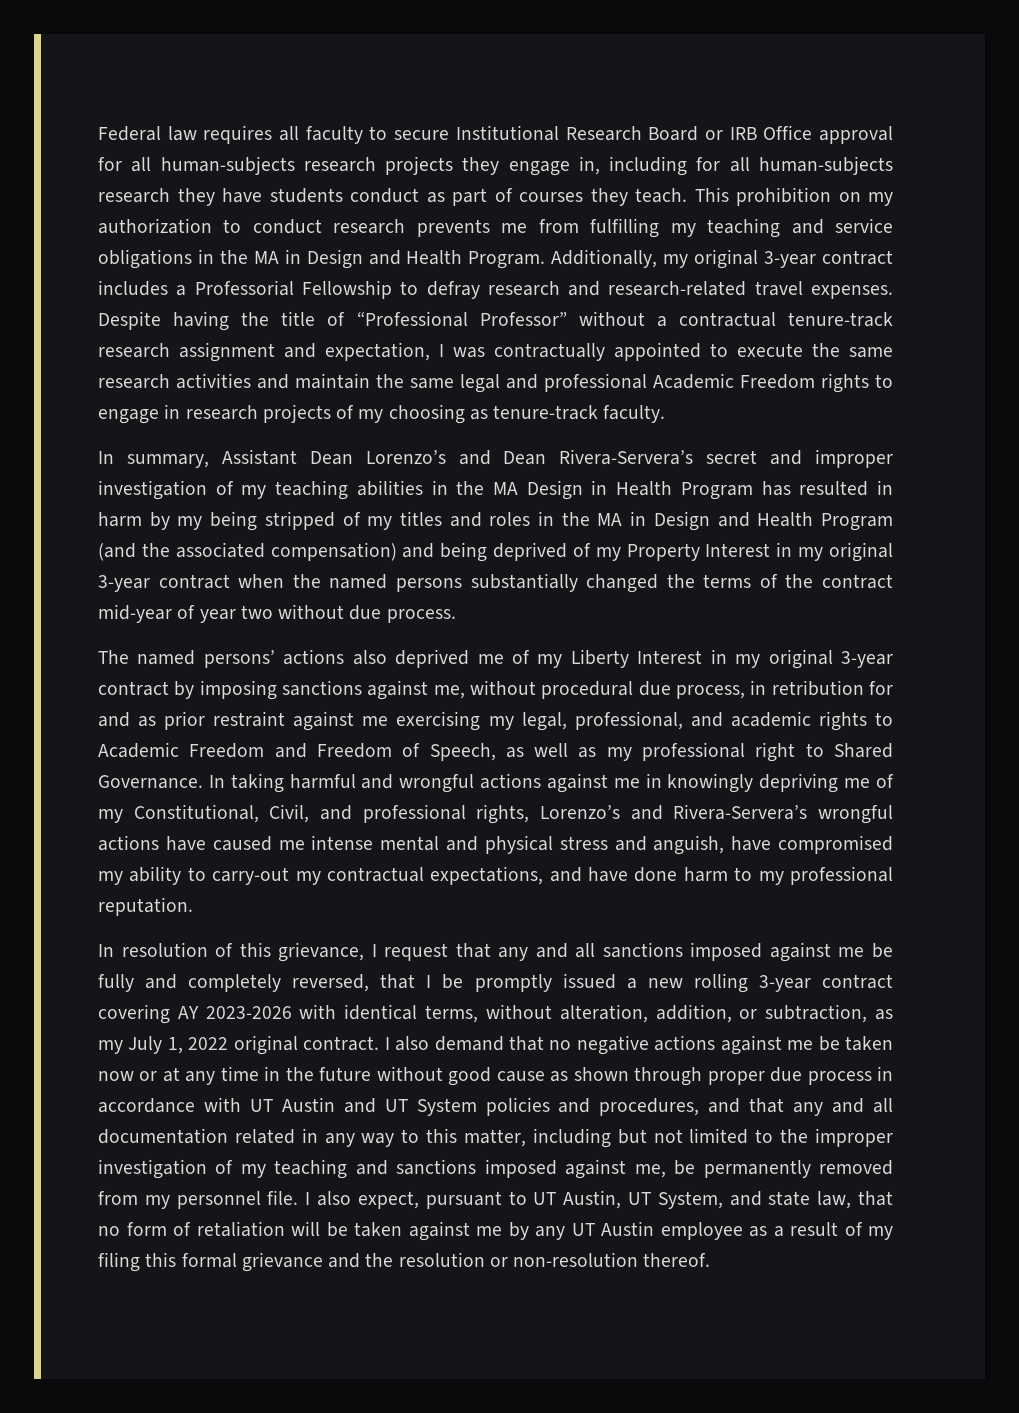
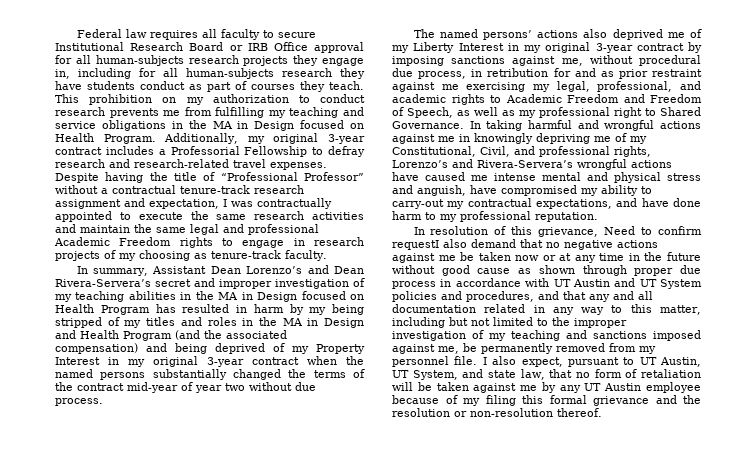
- This prohibition on my authorization to conduct research prevents me from fulfilling my teaching and service obligations in the MA in Design and Health Program.
+ This prohibition on my authorization to conduct research prevents me from fulfilling my teaching and service obligations in the MA in Design focused on Health Program.
- In summary, Assistant Dean Lorenzo’s and Dean Rivera-Servera’s secret and improper investigation of my teaching abilities in the MA Design in Health Program has resulted in harm by my being stripped of my titles and roles in the MA in Design and Health Program (and the associated compensation) and being deprived of my Property Interest in my original 3-year contract when the named persons substantially changed the terms of the contract mid-year of year two without due process.
+ In summary, Assistant Dean Lorenzo’s and Dean Rivera-Servera’s secret and improper investigation of my teaching abilities in the MA in Design focused on Health Program has resulted in harm by my being stripped of my titles and roles in the MA in Design and Health Program (and the associated compensation) and being deprived of my Property Interest in my original 3-year contract when the named persons substantially changed the terms of the contract mid-year of year two without due process.
- In resolution of this grievance, I request that any and all sanctions imposed against me be fully and completely reversed, that I be promptly issued a new rolling 3-year contract covering AY 2023-2026 with identical terms, without alteration, addition, or subtraction, as my July 1, 2022 original contract. I also demand that no negative actions against me be taken now or at any time in the future without good cause as shown through proper due process in accordance with UT Austin and UT System policies and procedures, and that any and all documentation related in any way to this matter, including but not limited to the improper investigation of my teaching and sanctions imposed against me, be permanently removed from my personnel file.
+ In resolution of this grievance, Need to confirm requestI also demand that no negative actions against me be taken now or at any time in the future without good cause as shown through proper due process in accordance with UT Austin and UT System policies and procedures, and that any and all documentation related in any way to this matter, including but not limited to the improper investigation of my teaching and sanctions imposed against me, be permanently removed from my personnel file.
- I also expect, pursuant to UT Austin, UT System, and state law, that no form of retaliation will be taken against me by any UT Austin employee as a result of my filing this formal grievance and the resolution or non-resolution thereof.
+ I also expect, pursuant to UT Austin, UT System, and state law, that no form of retaliation will be taken against me by any UT Austin employee because of my filing this formal grievance and the resolution or non-resolution thereof.

